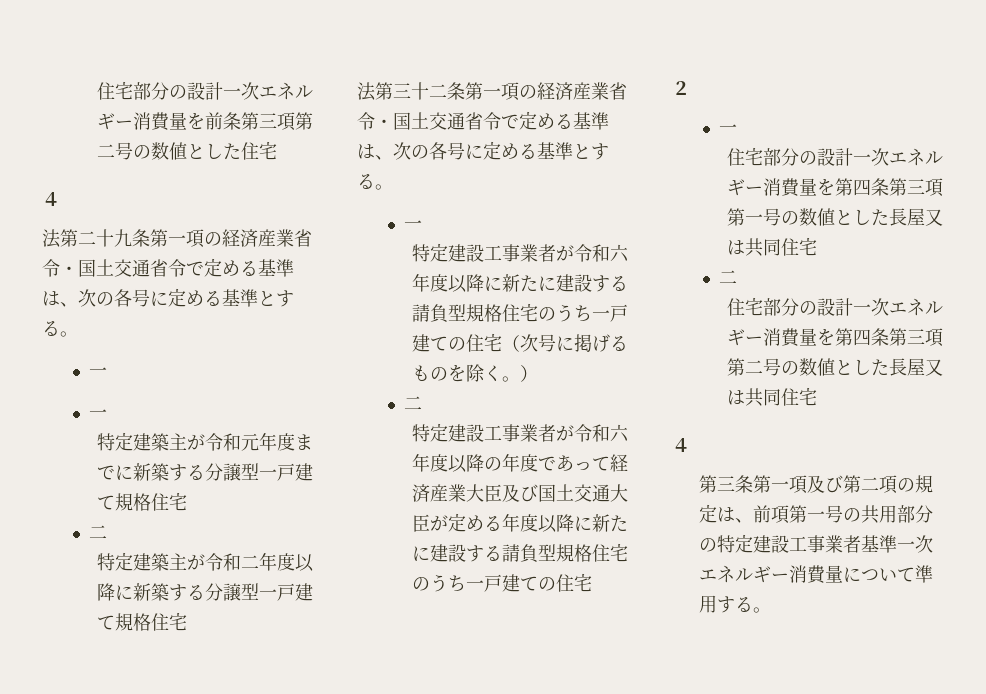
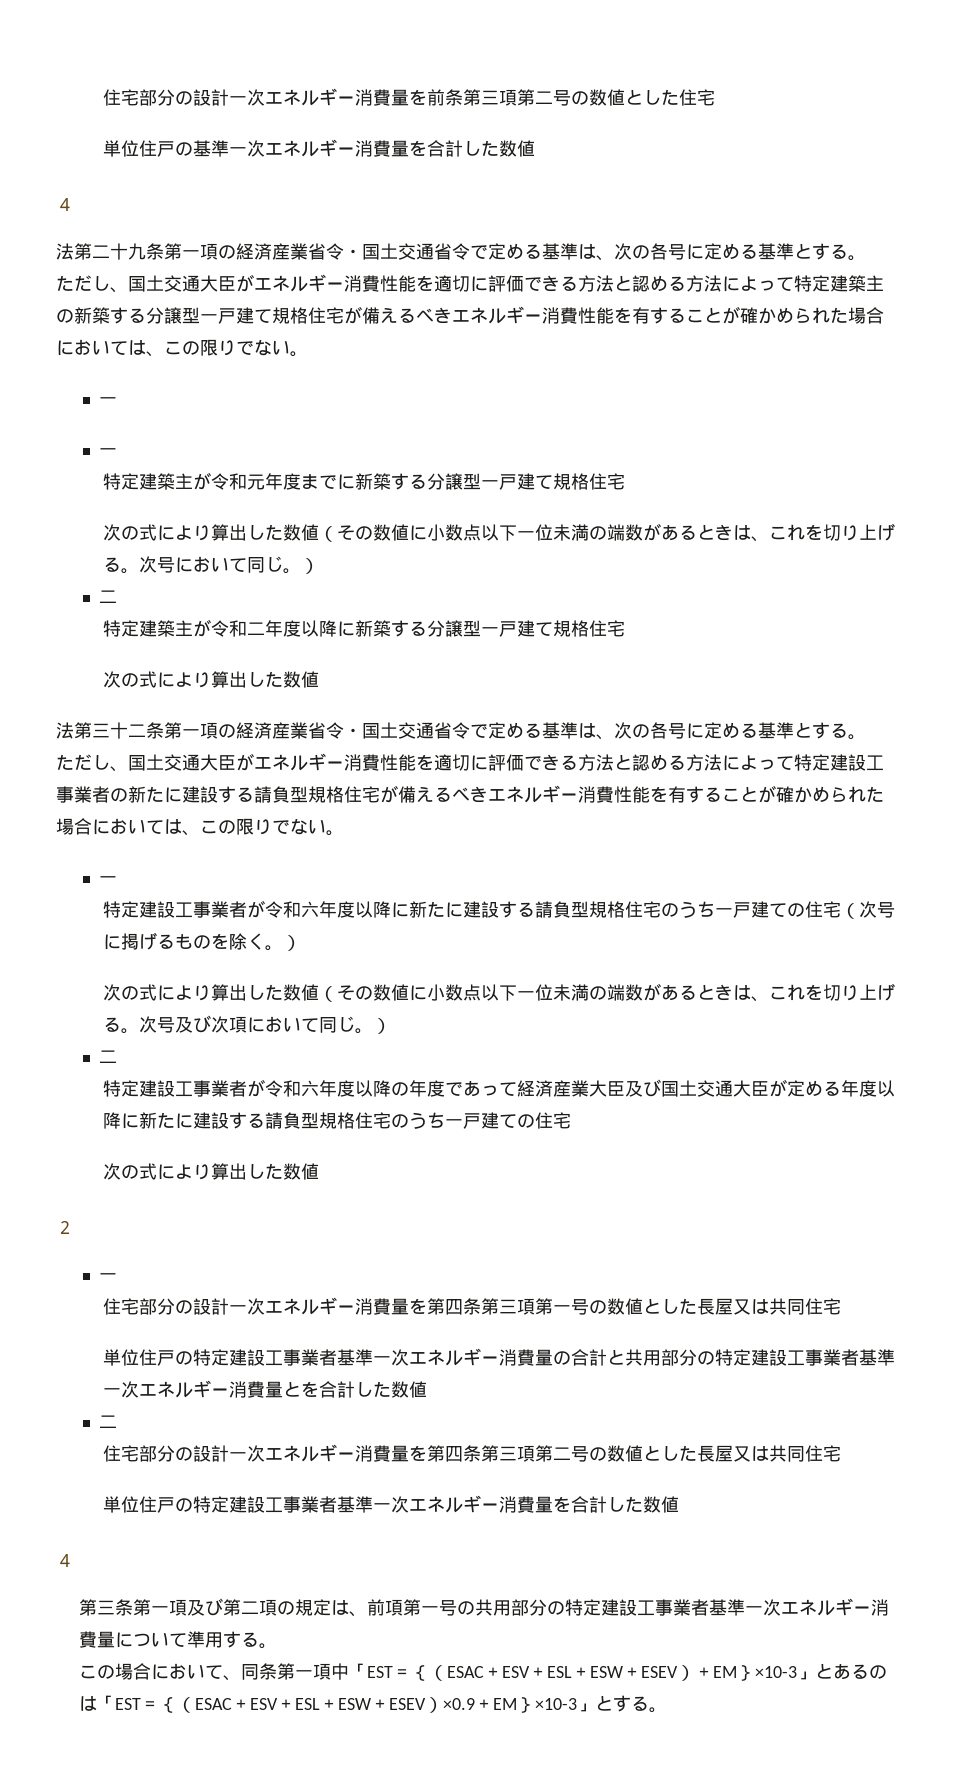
+ 単位住戸の基準一次エネルギー消費量を合計した数値
+ ただし、国土交通大臣がエネルギー消費性能を適切に評価できる方法と認める方法によって特定建築主の新築する分譲型一戸建て規格住宅が備えるべきエネルギー消費性能を有することが確かめられた場合においては、この限りでない。
+ 次の式により算出した数値（その数値に小数点以下一位未満の端数があるときは、これを切り上げる。次号において同じ。）
  特定建築主が令和二年度以降に新築する分譲型一戸建て規格住宅
+ 次の式により算出した数値
+ ただし、国土交通大臣がエネルギー消費性能を適切に評価できる方法と認める方法によって特定建設工事業者の新たに建設する請負型規格住宅が備えるべきエネルギー消費性能を有することが確かめられた場合においては、この限りでない。
+ 次の式により算出した数値（その数値に小数点以下一位未満の端数があるときは、これを切り上げる。次号及び次項において同じ。）
  特定建設工事業者が令和六年度以降の年度であって経済産業大臣及び国土交通大臣が定める年度以降に新たに建設する請負型規格住宅のうち一戸建ての住宅
+ 次の式により算出した数値
+ 単位住戸の特定建設工事業者基準一次エネルギー消費量の合計と共用部分の特定建設工事業者基準一次エネルギー消費量とを合計した数値
+ 単位住戸の特定建設工事業者基準一次エネルギー消費量を合計した数値
+ この場合において、同条第一項中「EST＝｛（ESAC＋ESV＋ESL＋ESW＋ESEV）＋EM｝×10-3」とあるのは「EST＝｛（ESAC＋ESV＋ESL＋ESW＋ESEV）×0.9＋EM｝×10-3」とする。

